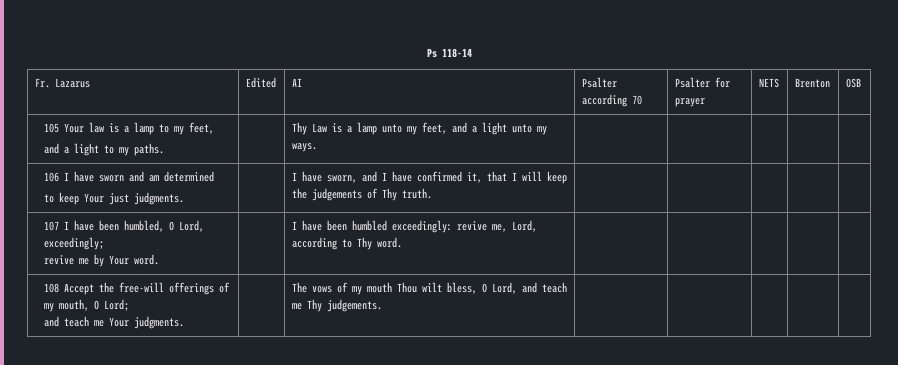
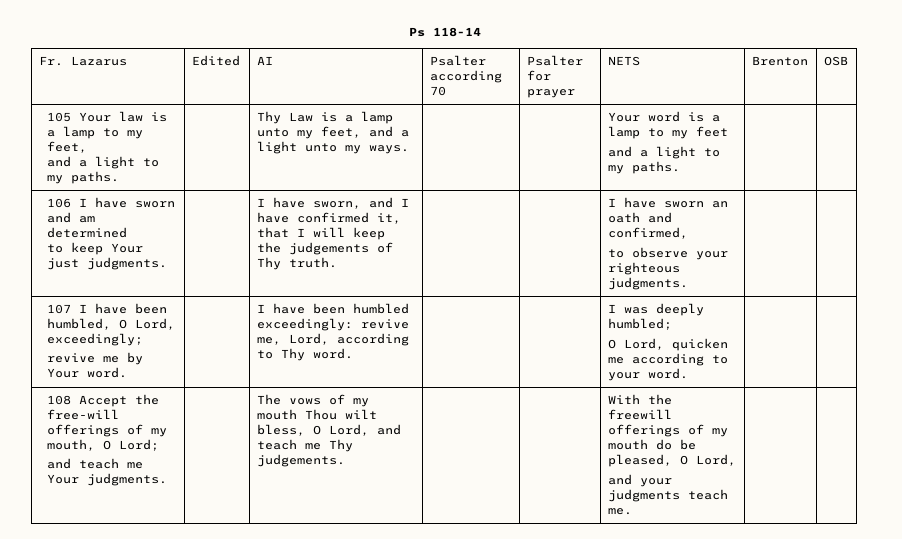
+ Your word is a lamp to my feet
+ and a light to my paths.
+ I have sworn an oath and confirmed,
+ to observe your righteous judgments.
  107 I have been humbled, O Lord, exceedingly;
- revive me by Your word. | | I have been humbled exceedingly: revive me, Lord, according to Thy word. | | | | |
+ revive me by Your word. | | I have been humbled exceedingly: revive me, Lord, according to Thy word. | | | I was deeply humbled;
+ O Lord, quicken me according to your word. | |
+ With the freewill offerings of my mouth do be pleased, O Lord,
+ and your judgments teach me.

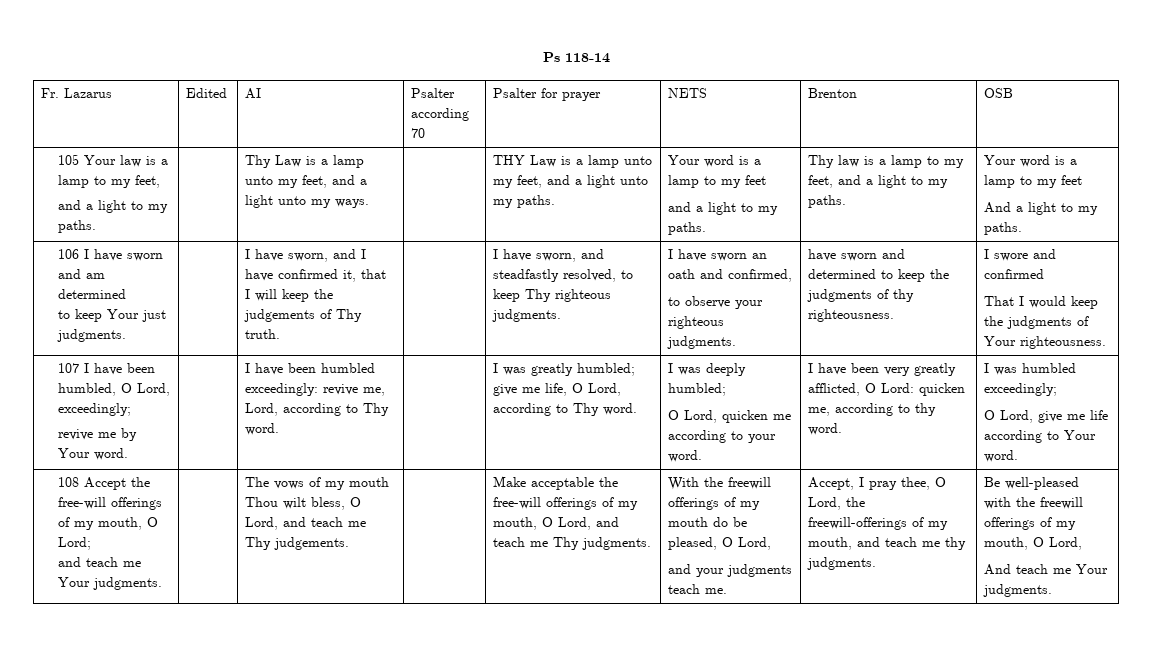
+ THY Law is a lamp unto my feet, and a light unto my paths.
+ Thy law is a lamp to my feet, and a light to my paths. | Your word is a lamp to my feet
+ And a light to my paths.
+ I have sworn, and steadfastly resolved, to keep Thy righteous judgments.
+ have sworn and determined to keep the judgments of thy righteousness. | I swore and confirmed
+ That I would keep the judgments of Your righteousness.
+ I was greatly humbled; give me life, O Lord, according to Thy word.
+ I have been very greatly afflicted, O Lord: quicken me, according to thy word. | I was humbled exceedingly;
+ O Lord, give me life according to Your word.
+ Make acceptable the free-will offerings of my mouth, O Lord, and teach me Thy judgments.
+ Accept, I pray thee, O Lord, the freewill-offerings of my mouth, and teach me thy judgments. | Be well-pleased with the freewill offerings of my mouth, O Lord,
+ And teach me Your judgments.

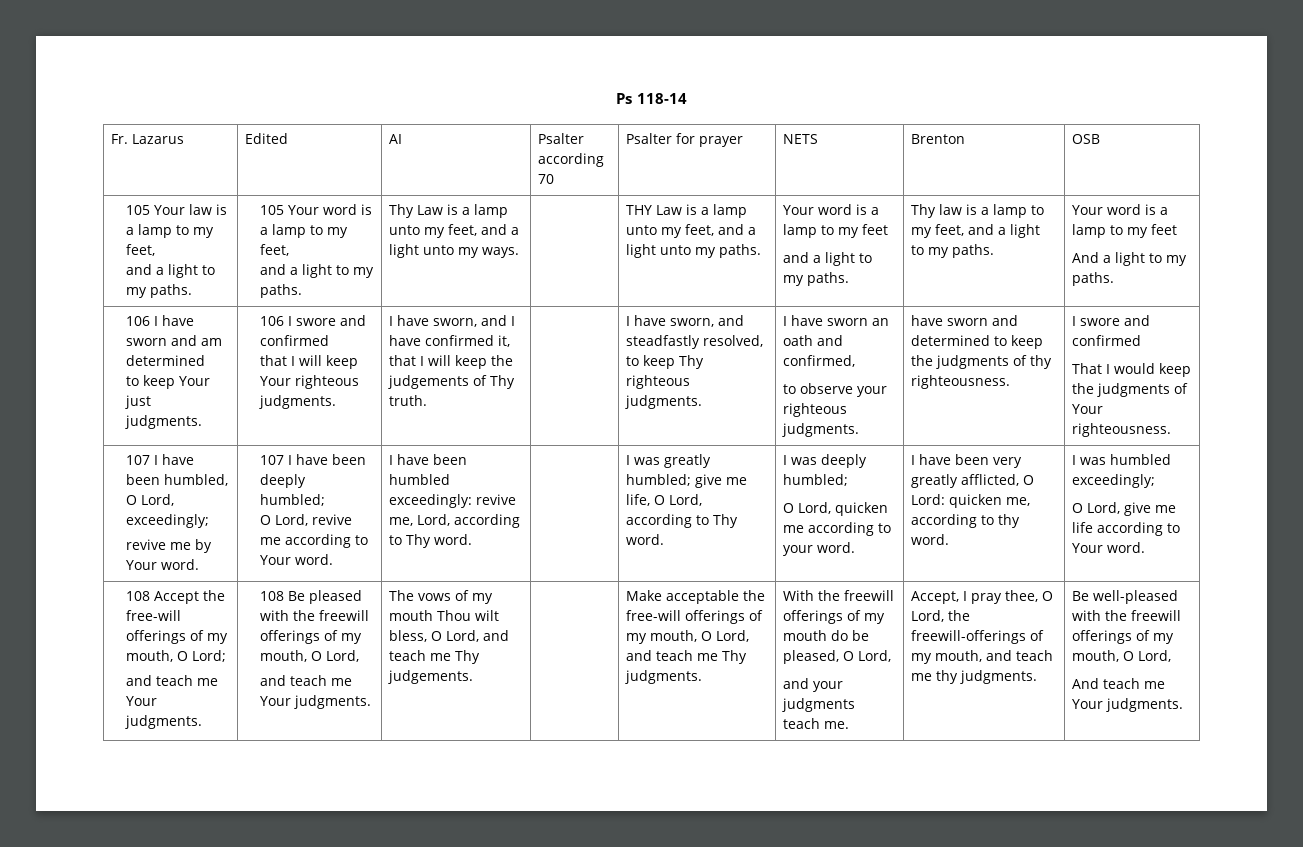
+ 105 Your word is a lamp to my feet,
+ and a light to my paths.
+ 106 I swore and confirmed
+ that I will keep Your righteous judgments.
+ 107 I have been deeply humbled;
+ O Lord, revive me according to Your word.
+ 108 Be pleased with the freewill offerings of my mouth, O Lord,
+ and teach me Your judgments.

